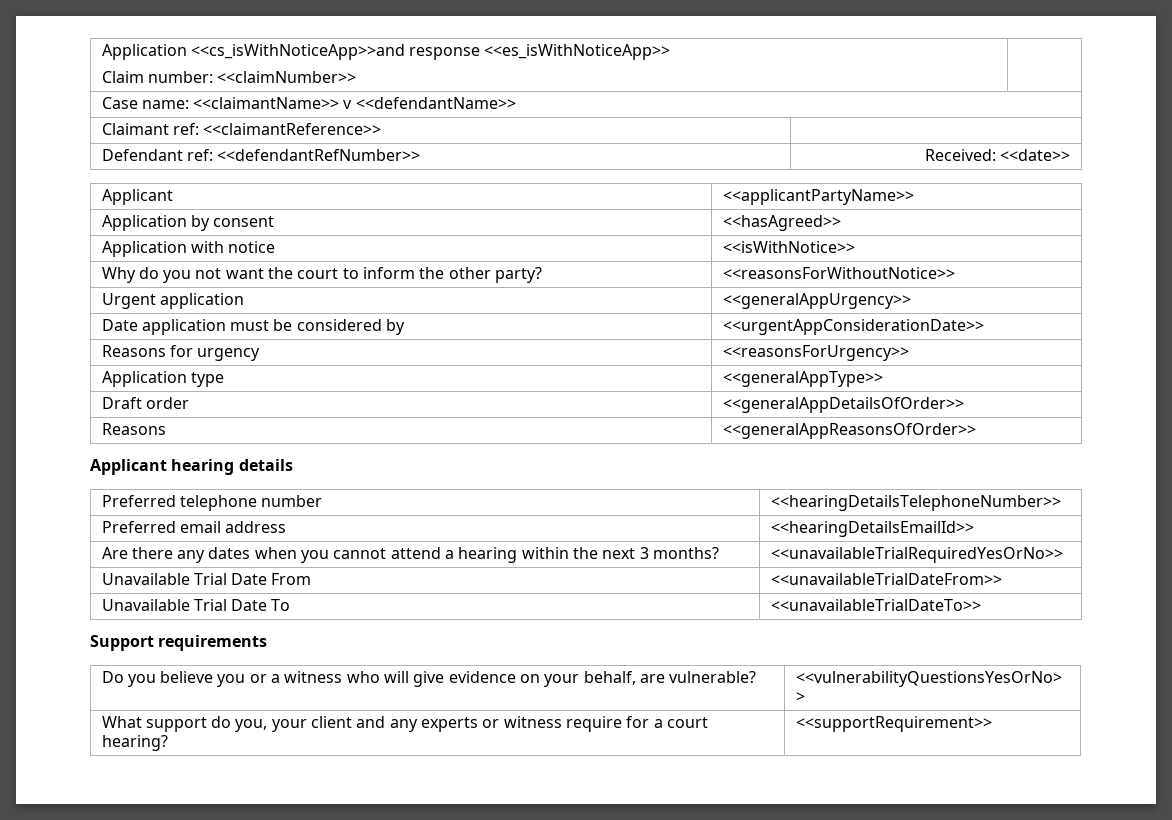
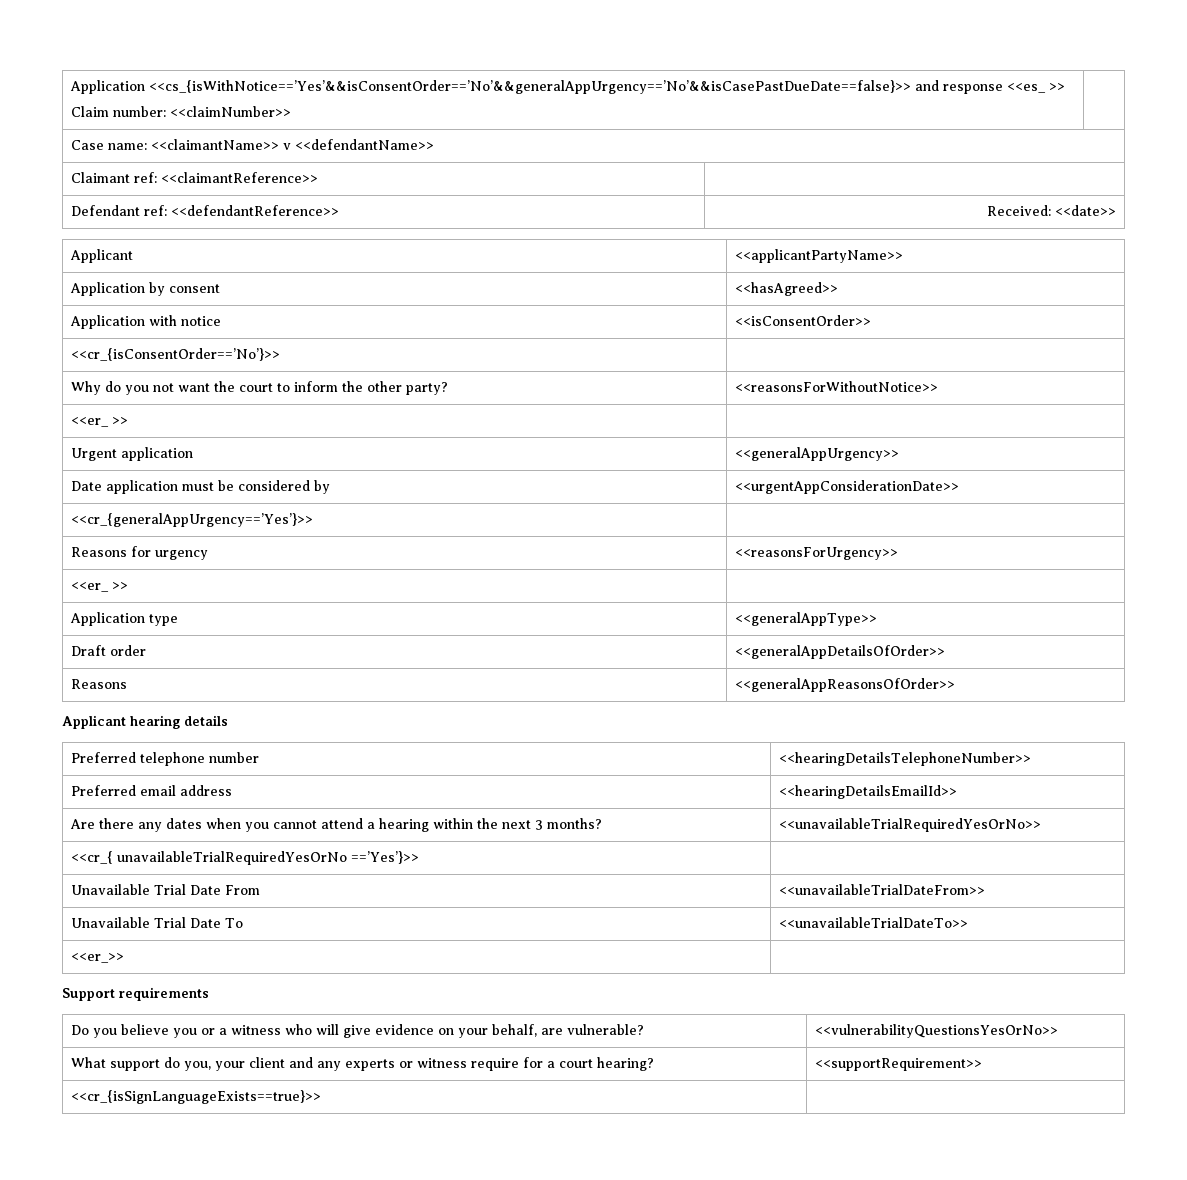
- Application <<cs_isWithNoticeApp>>and response <<es_isWithNoticeApp>>
+ Application <<cs_{isWithNotice==’Yes’&&isConsentOrder==’No’&&generalAppUrgency==’No’&&isCasePastDueDate==false}>> and response <<es_ >>
- Defendant ref: <<defendantRefNumber>> | Received: <<date>>
+ Defendant ref: <<defendantReference>> | Received: <<date>>
- Application with notice | <<isWithNotice>>
+ Application with notice | <<isConsentOrder>>
+ <<cr_{isConsentOrder==’No’}>> |
  Why do you not want the court to inform the other party? | <<reasonsForWithoutNotice>>
+ <<er_ >> |
+ <<cr_{generalAppUrgency==’Yes’}>> |
  Reasons for urgency | <<reasonsForUrgency>>
+ <<er_ >> |
+ <<cr_{ unavailableTrialRequiredYesOrNo ==’Yes’}>> |
+ <<er_>> |
+ <<cr_{isSignLanguageExists==true}>> |

